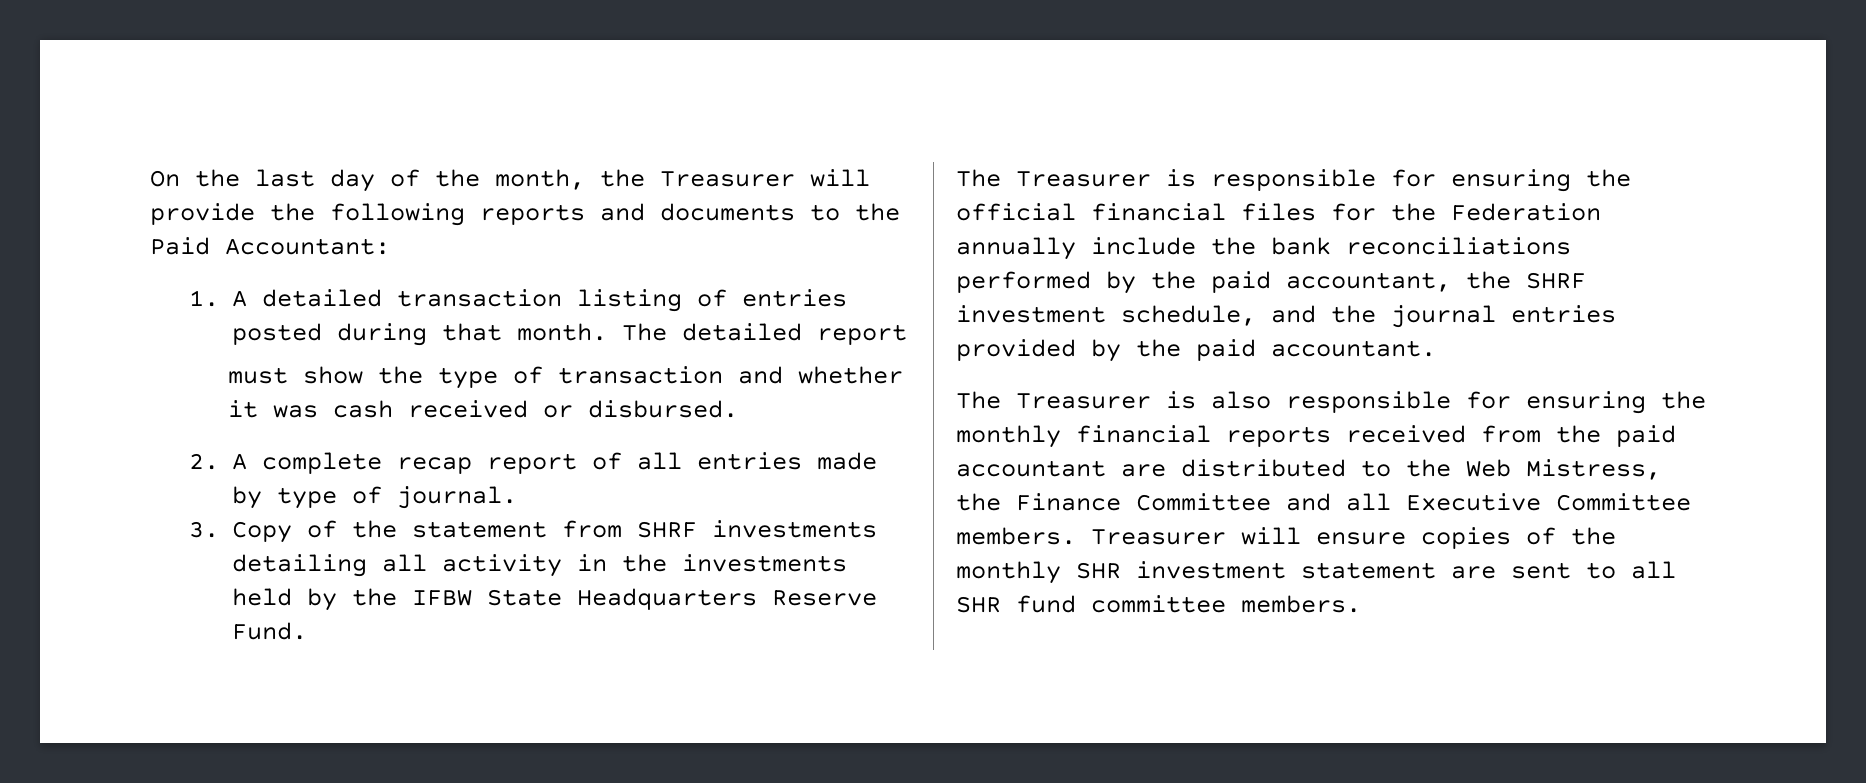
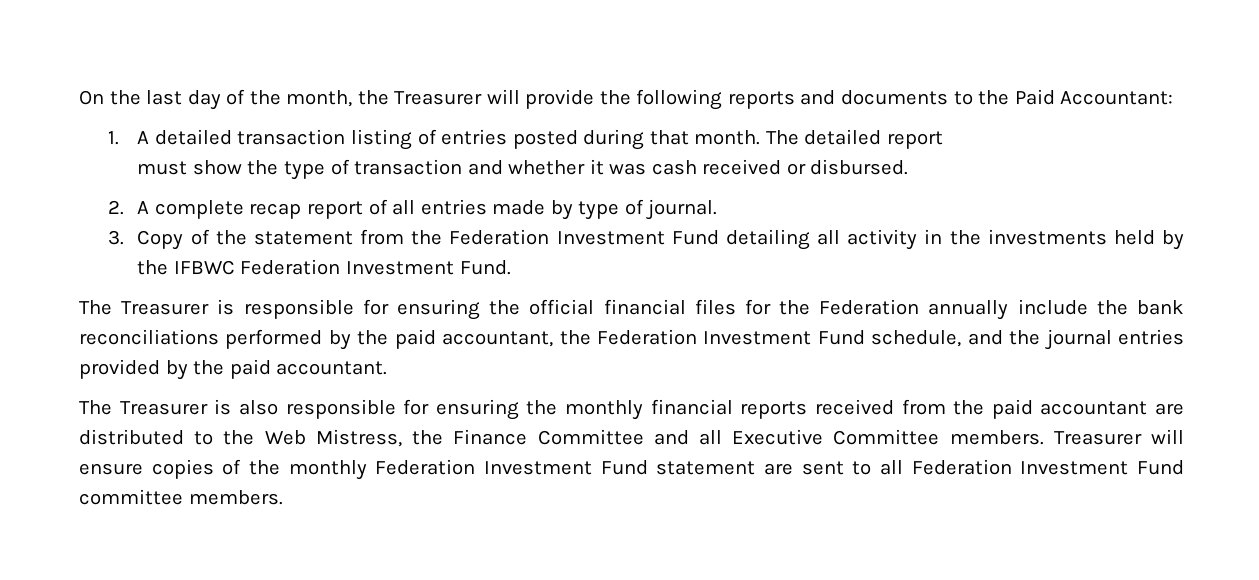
- 3. Copy of the statement from SHRF investments detailing all activity in the investments held by the IFBW State Headquarters Reserve Fund.
+ 3. Copy of the statement from the Federation Investment Fund detailing all activity in the investments held by the IFBWC Federation Investment Fund.
- The Treasurer is responsible for ensuring the official financial files for the Federation annually include the bank reconciliations performed by the paid accountant, the SHRF investment schedule, and the journal entries provided by the paid accountant.
+ The Treasurer is responsible for ensuring the official financial files for the Federation annually include the bank reconciliations performed by the paid accountant, the Federation Investment Fund schedule, and the journal entries provided by the paid accountant.
- Treasurer will ensure copies of the monthly SHR investment statement are sent to all SHR fund committee members.
+ Treasurer will ensure copies of the monthly Federation Investment Fund statement are sent to all Federation Investment Fund committee members.

